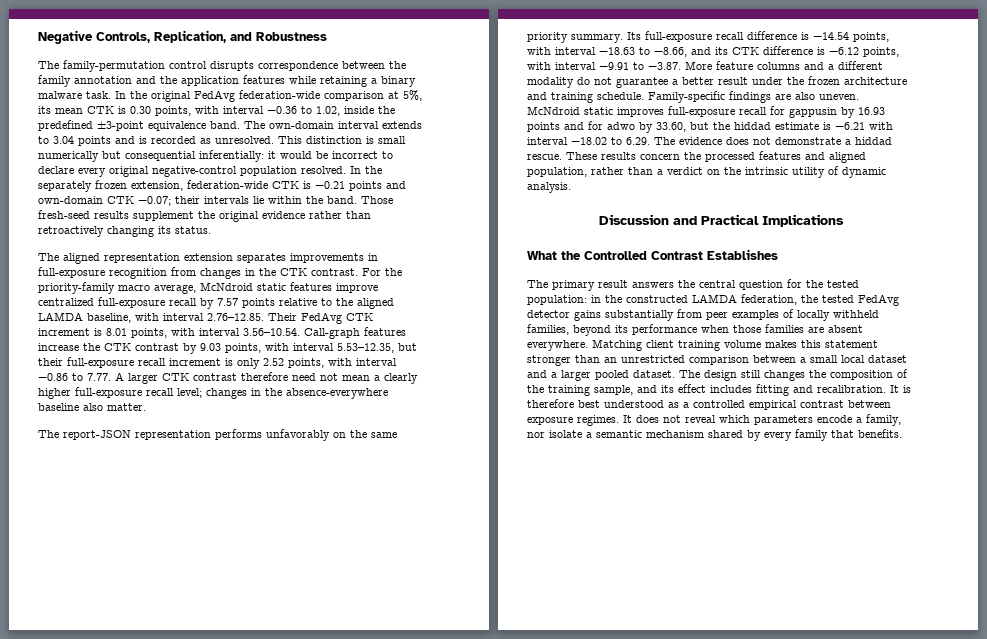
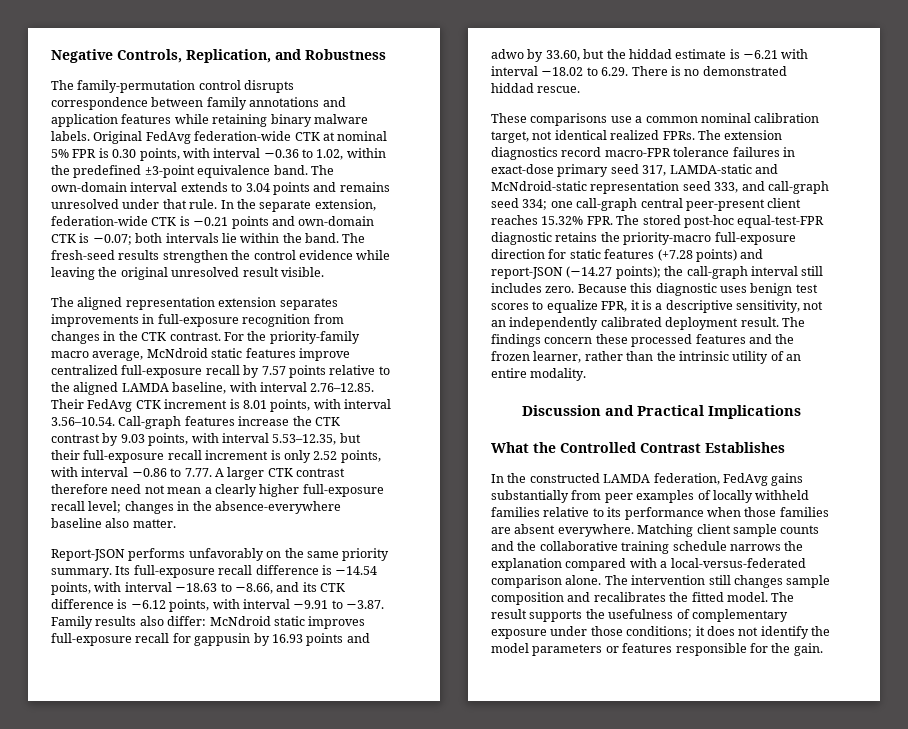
- The family-permutation control disrupts correspondence between the family annotation and the application features while retaining a binary malware task. In the original FedAvg federation-wide comparison at 5%, its mean CTK is 0.30 points, with interval −0.36 to 1.02, inside the predefined ±3-point equivalence band.
+ The family-permutation control disrupts correspondence between family annotations and application features while retaining binary malware labels. Original FedAvg federation-wide CTK at nominal 5% FPR is 0.30 points, with interval −0.36 to 1.02, within the predefined ±3-point equivalence band.
- The own-domain interval extends to 3.04 points and is recorded as unresolved. This distinction is small numerically but consequential inferentially: it would be incorrect to declare every original negative-control population resolved. In the separately frozen extension, federation-wide CTK is −0.21 points and own-domain CTK −0.07; their intervals lie within the band.
+ The own-domain interval extends to 3.04 points and remains unresolved under that rule. In the separate extension, federation-wide CTK is −0.21 points and own-domain CTK is −0.07; both intervals lie within the band.
- Those fresh-seed results supplement the original evidence rather than retroactively changing its status.
+ The fresh-seed results strengthen the control evidence while leaving the original unresolved result visible.
- The report-JSON representation performs unfavorably on the same priority summary.
+ Report-JSON performs unfavorably on the same priority summary.
- Its full-exposure recall difference is −14.54 points, with interval −18.63 to −8.66, and its CTK difference is −6.12 points, with interval −9.91 to −3.87. More feature columns and a different modality do not guarantee a better result under the frozen architecture and training schedule. Family-specific findings are also uneven. McNdroid static improves full-exposure recall for gappusin by 16.93 points and for adwo by 33.60, but the hiddad estimate is −6.21 with interval −18.02 to 6.29. The evidence does not demonstrate a hiddad rescue. These results concern the processed features and aligned population, rather than a verdict on the intrinsic utility of dynamic analysis.
+ Its full-exposure recall difference is −14.54 points, with interval −18.63 to −8.66, and its CTK difference is −6.12 points, with interval −9.91 to −3.87. Family results also differ: McNdroid static improves full-exposure recall for gappusin by 16.93 points and adwo by 33.60, but the hiddad estimate is −6.21 with interval −18.02 to 6.29. There is no demonstrated hiddad rescue.
+ These comparisons use a common nominal calibration target, not identical realized FPRs. The extension diagnostics record macro-FPR tolerance failures in exact-dose primary seed 317, LAMDA-static and McNdroid-static representation seed 333, and call-graph seed 334; one call-graph central peer-present client reaches 15.32% FPR. The stored post-hoc equal-test-FPR diagnostic retains the priority-macro full-exposure direction for static features (+7.28 points) and report-JSON (−14.27 points); the call-graph interval still includes zero. Because this diagnostic uses benign test scores to equalize FPR, it is a descriptive sensitivity, not an independently calibrated deployment result. The findings concern these processed features and the frozen learner, rather than the intrinsic utility of an entire modality.
- The primary result answers the central question for the tested population: in the constructed LAMDA federation, the tested FedAvg detector gains substantially from peer examples of locally withheld families, beyond its performance when those families are absent everywhere.
+ In the constructed LAMDA federation, FedAvg gains substantially from peer examples of locally withheld families relative to its performance when those families are absent everywhere.
- Matching client training volume makes this statement stronger than an unrestricted comparison between a small local dataset and a larger pooled dataset. The design still changes the composition of the training sample, and its effect includes fitting and recalibration. It is therefore best understood as a controlled empirical contrast between exposure regimes. It does not reveal which parameters encode a family, nor isolate a semantic mechanism shared by every family that benefits.
+ Matching client sample counts and the collaborative training schedule narrows the explanation compared with a local-versus-federated comparison alone. The intervention still changes sample composition and recalibrates the fitted model. The result supports the usefulness of complementary exposure under those conditions; it does not identify the model parameters or features responsible for the gain.

